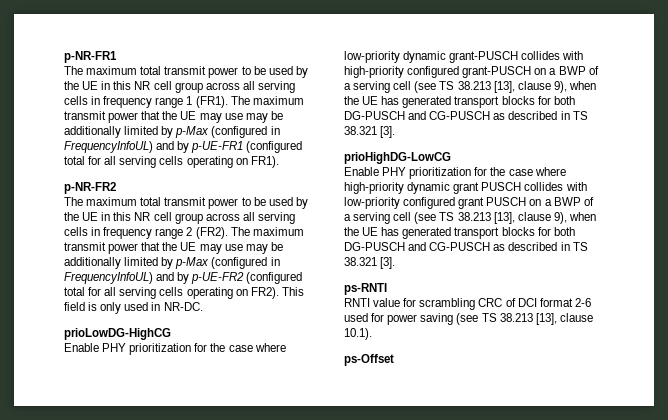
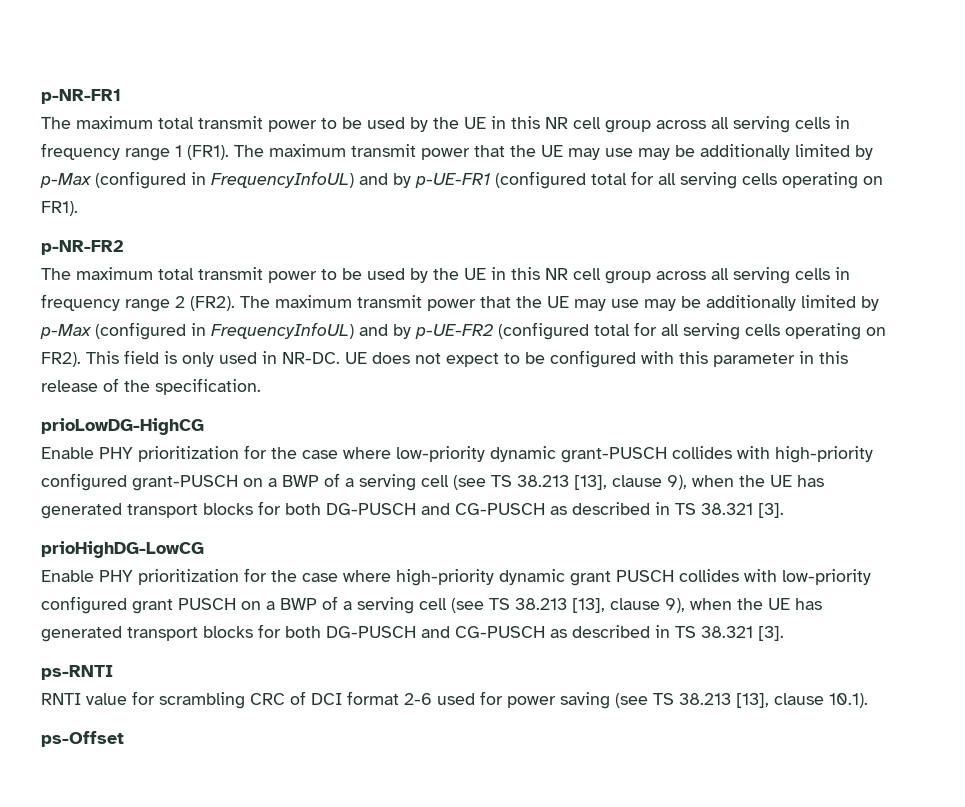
+ UE does not expect to be configured with this parameter in this release of the specification.

